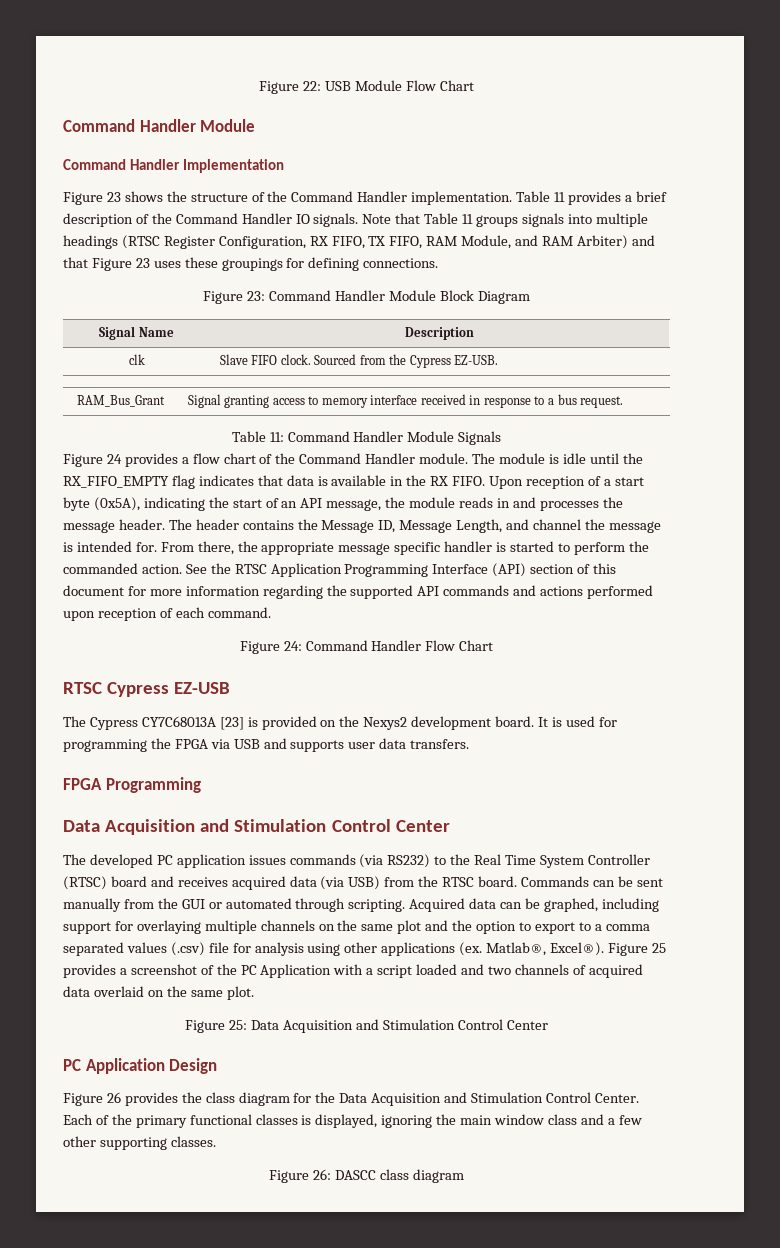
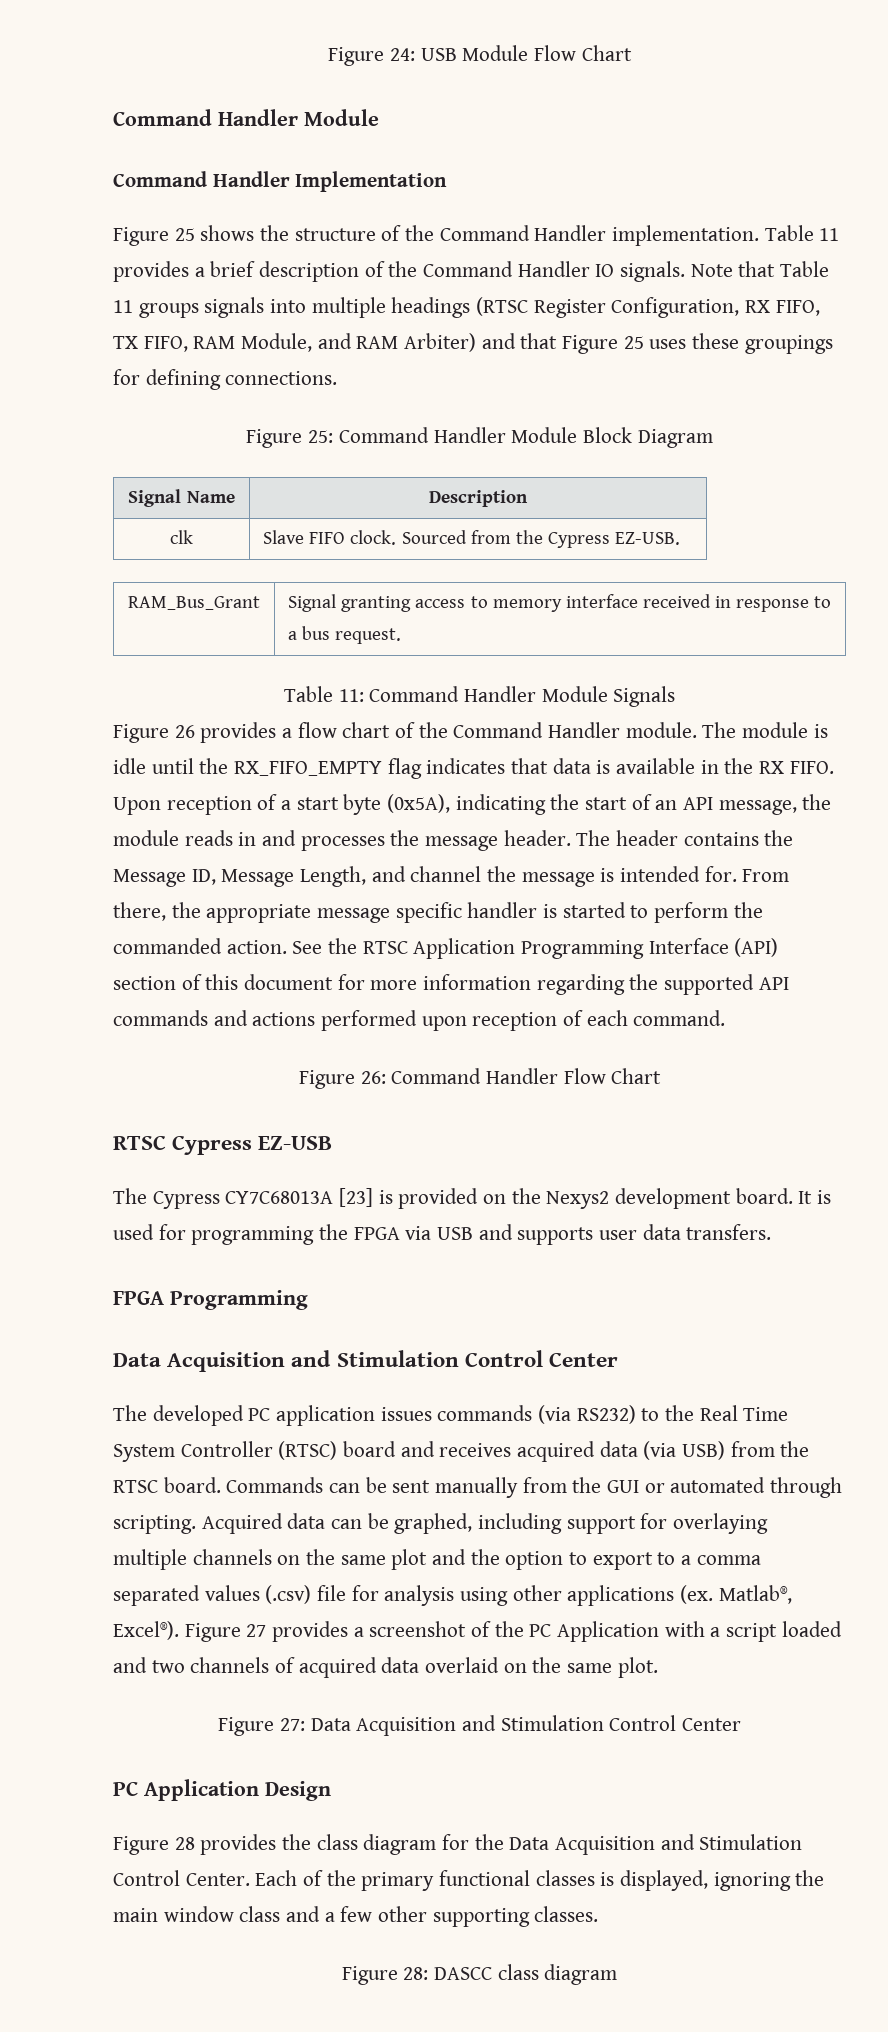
- Figure 22: USB Module Flow Chart
+ Figure 24: USB Module Flow Chart
- Figure 23 shows the structure of the Command Handler implementation.
+ Figure 25 shows the structure of the Command Handler implementation.
- Note that Table 11 groups signals into multiple headings (RTSC Register Configuration, RX FIFO, TX FIFO, RAM Module, and RAM Arbiter) and that Figure 23 uses these groupings for defining connections.
+ Note that Table 11 groups signals into multiple headings (RTSC Register Configuration, RX FIFO, TX FIFO, RAM Module, and RAM Arbiter) and that Figure 25 uses these groupings for defining connections.
- Figure 23: Command Handler Module Block Diagram
+ Figure 25: Command Handler Module Block Diagram
- Figure 24 provides a flow chart of the Command Handler module.
+ Figure 26 provides a flow chart of the Command Handler module.
- Figure 24: Command Handler Flow Chart
+ Figure 26: Command Handler Flow Chart
- Figure 25 provides a screenshot of the PC Application with a script loaded and two channels of acquired data overlaid on the same plot.
+ Figure 27 provides a screenshot of the PC Application with a script loaded and two channels of acquired data overlaid on the same plot.
- Figure 25: Data Acquisition and Stimulation Control Center
+ Figure 27: Data Acquisition and Stimulation Control Center
- Figure 26 provides the class diagram for the Data Acquisition and Stimulation Control Center.
+ Figure 28 provides the class diagram for the Data Acquisition and Stimulation Control Center.
- Figure 26: DASCC class diagram
+ Figure 28: DASCC class diagram

